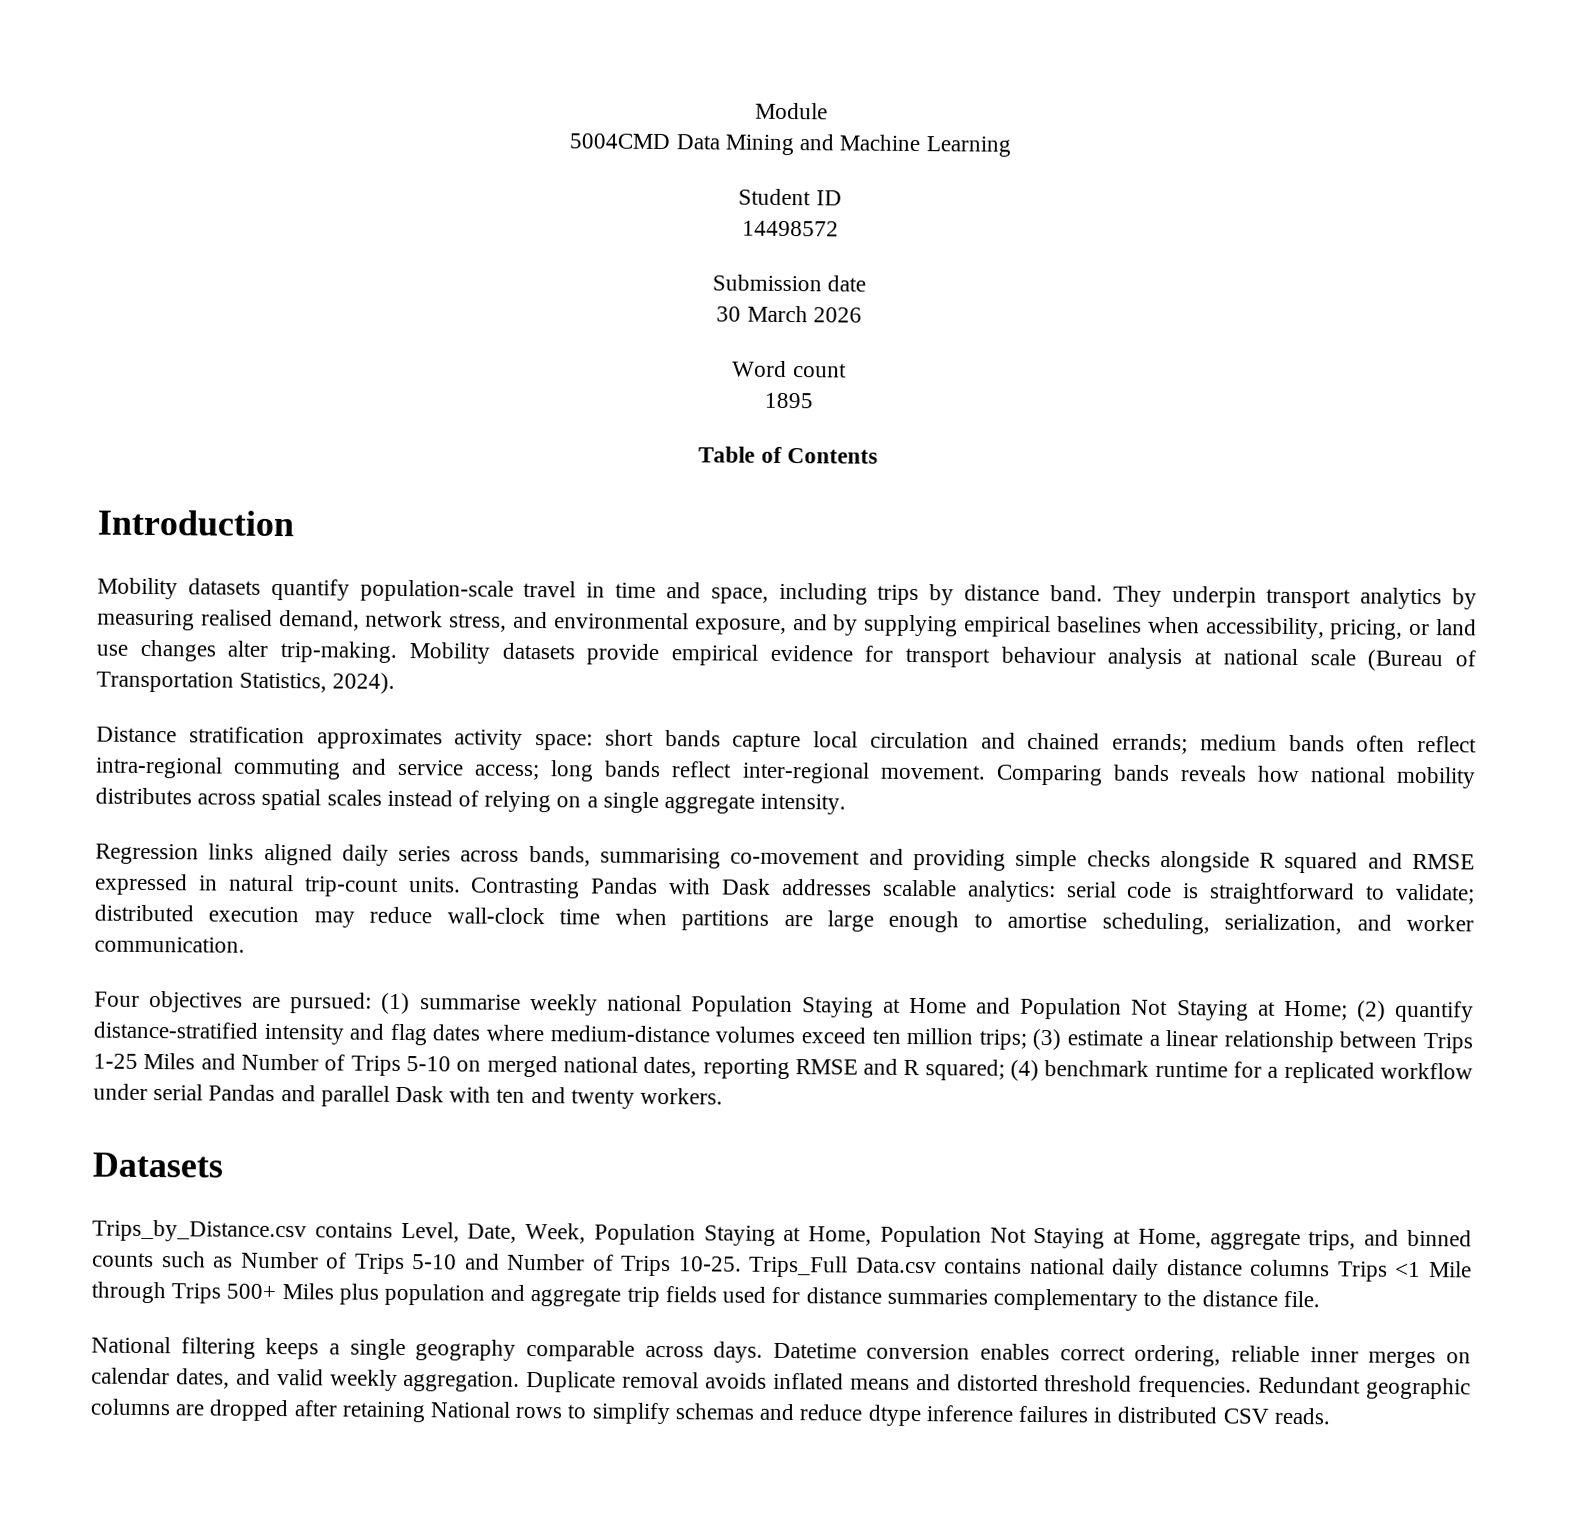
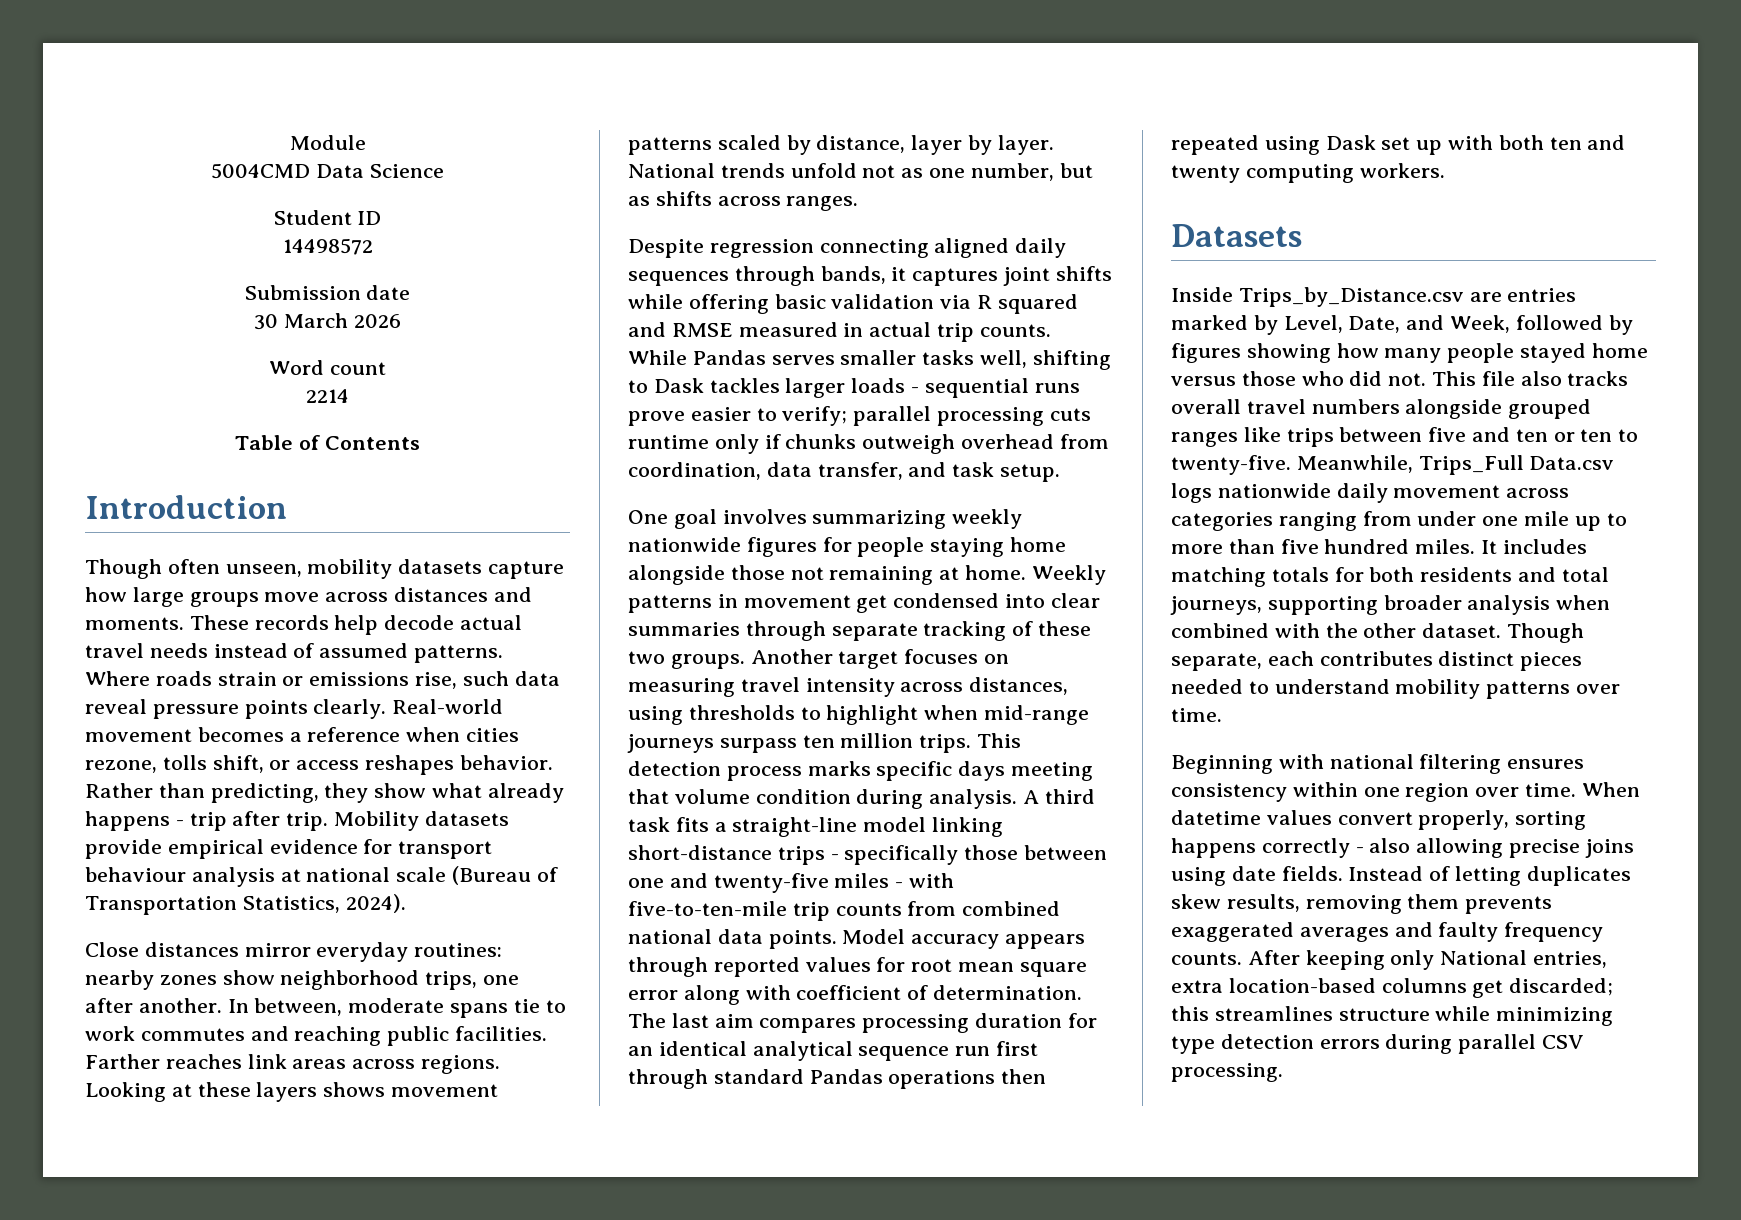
- 5004CMD Data Mining and Machine Learning
+ 5004CMD Data Science
- 1895
+ 2214
- Mobility datasets quantify population-scale travel in time and space, including trips by distance band. They underpin transport analytics by measuring realised demand, network stress, and environmental exposure, and by supplying empirical baselines when accessibility, pricing, or land use changes alter trip-making.
+ Though often unseen, mobility datasets capture how large groups move across distances and moments. These records help decode actual travel needs instead of assumed patterns. Where roads strain or emissions rise, such data reveal pressure points clearly. Real-world movement becomes a reference when cities rezone, tolls shift, or access reshapes behavior. Rather than predicting, they show what already happens - trip after trip.
- Distance stratification approximates activity space: short bands capture local circulation and chained errands; medium bands often reflect intra-regional commuting and service access; long bands reflect inter-regional movement. Comparing bands reveals how national mobility distributes across spatial scales instead of relying on a single aggregate intensity.
- Regression links aligned daily series across bands, summarising co-movement and providing simple checks alongside R squared and RMSE expressed in natural trip-count units. Contrasting Pandas with Dask addresses scalable analytics: serial code is straightforward to validate; distributed execution may reduce wall-clock time when partitions are large enough to amortise scheduling, serialization, and worker communication.
- Four objectives are pursued: (1) summarise weekly national Population Staying at Home and Population Not Staying at Home; (2) quantify distance-stratified intensity and flag dates where medium-distance volumes exceed ten million trips; (3) estimate a linear relationship between Trips 1-25 Miles and Number of Trips 5-10 on merged national dates, reporting RMSE and R squared; (4) benchmark runtime for a replicated workflow under serial Pandas and parallel Dask with ten and twenty workers.
+ Close distances mirror everyday routines: nearby zones show neighborhood trips, one after another. In between, moderate spans tie to work commutes and reaching public facilities. Farther reaches link areas across regions. Looking at these layers shows movement patterns scaled by distance, layer by layer. National trends unfold not as one number, but as shifts across ranges.
+ Despite regression connecting aligned daily sequences through bands, it captures joint shifts while offering basic validation via R squared and RMSE measured in actual trip counts. While Pandas serves smaller tasks well, shifting to Dask tackles larger loads - sequential runs prove easier to verify; parallel processing cuts runtime only if chunks outweigh overhead from coordination, data transfer, and task setup.
+ One goal involves summarizing weekly nationwide figures for people staying home alongside those not remaining at home. Weekly patterns in movement get condensed into clear summaries through separate tracking of these two groups. Another target focuses on measuring travel intensity across distances, using thresholds to highlight when mid-range journeys surpass ten million trips. This detection process marks specific days meeting that volume condition during analysis. A third task fits a straight-line model linking short-distance trips - specifically those between one and twenty-five miles - with five-to-ten-mile trip counts from combined national data points. Model accuracy appears through reported values for root mean square error along with coefficient of determination. The last aim compares processing duration for an identical analytical sequence run first through standard Pandas operations then repeated using Dask set up with both ten and twenty computing workers.
- Trips_by_Distance.csv contains Level, Date, Week, Population Staying at Home, Population Not Staying at Home, aggregate trips, and binned counts such as Number of Trips 5-10 and Number of Trips 10-25. Trips_Full Data.csv contains national daily distance columns Trips <1 Mile through Trips 500+ Miles plus population and aggregate trip fields used for distance summaries complementary to the distance file.
- National filtering keeps a single geography comparable across days. Datetime conversion enables correct ordering, reliable inner merges on calendar dates, and valid weekly aggregation. Duplicate removal avoids inflated means and distorted threshold frequencies. Redundant geographic columns are dropped after retaining National rows to simplify schemas and reduce dtype inference failures in distributed CSV reads.
+ Inside Trips_by_Distance.csv are entries marked by Level, Date, and Week, followed by figures showing how many people stayed home versus those who did not. This file also tracks overall travel numbers alongside grouped ranges like trips between five and ten or ten to twenty-five. Meanwhile, Trips_Full Data.csv logs nationwide daily movement across categories ranging from under one mile up to more than five hundred miles. It includes matching totals for both residents and total journeys, supporting broader analysis when combined with the other dataset. Though separate, each contributes distinct pieces needed to understand mobility patterns over time.
+ Beginning with national filtering ensures consistency within one region over time. When datetime values convert properly, sorting happens correctly - also allowing precise joins using date fields. Instead of letting duplicates skew results, removing them prevents exaggerated averages and faulty frequency counts. After keeping only National entries, extra location-based columns get discarded; this streamlines structure while minimizing type detection errors during parallel CSV processing.

